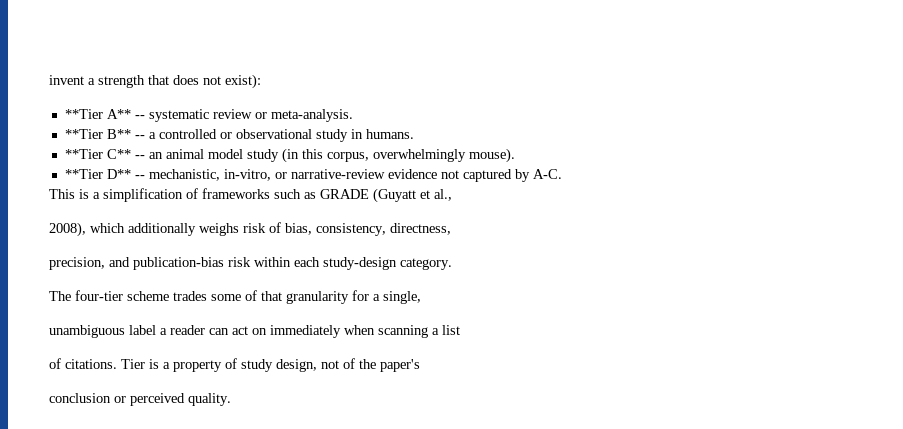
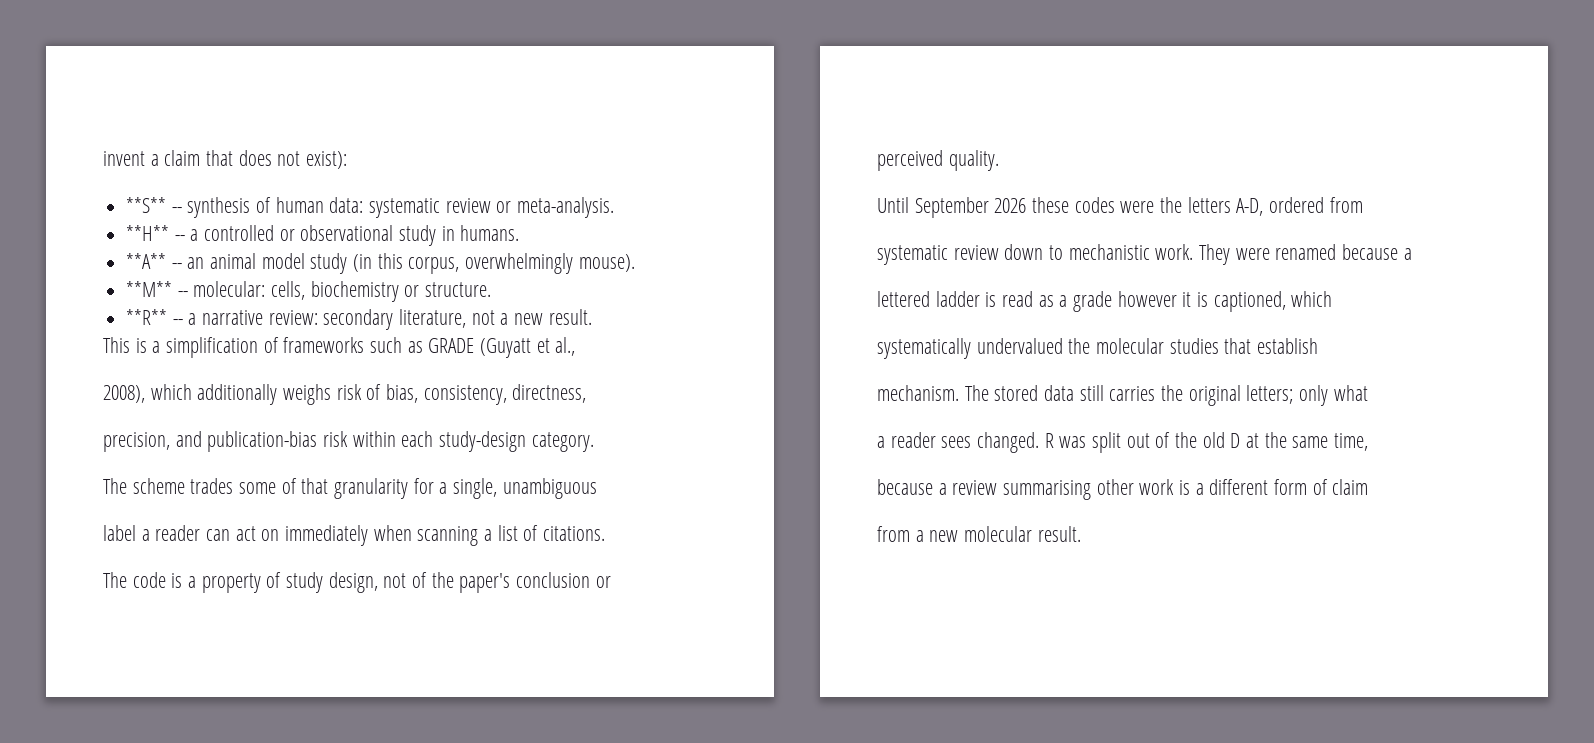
- invent a strength that does not exist):
+ invent a claim that does not exist):
- **Tier A** -- systematic review or meta-analysis.
+ **S** -- synthesis of human data: systematic review or meta-analysis.
- **Tier B** -- a controlled or observational study in humans.
+ **H** -- a controlled or observational study in humans.
- **Tier C** -- an animal model study (in this corpus, overwhelmingly mouse).
+ **A** -- an animal model study (in this corpus, overwhelmingly mouse).
- **Tier D** -- mechanistic, in-vitro, or narrative-review evidence not captured by A-C.
+ **M** -- molecular: cells, biochemistry or structure.
+ **R** -- a narrative review: secondary literature, not a new result.
- The four-tier scheme trades some of that granularity for a single,
- unambiguous label a reader can act on immediately when scanning a list
- of citations. Tier is a property of study design, not of the paper's
- conclusion or perceived quality.
+ The scheme trades some of that granularity for a single, unambiguous
+ label a reader can act on immediately when scanning a list of citations.
+ The code is a property of study design, not of the paper's conclusion or
+ perceived quality.
+ Until September 2026 these codes were the letters A-D, ordered from
+ systematic review down to mechanistic work. They were renamed because a
+ lettered ladder is read as a grade however it is captioned, which
+ systematically undervalued the molecular studies that establish
+ mechanism. The stored data still carries the original letters; only what
+ a reader sees changed. R was split out of the old D at the same time,
+ because a review summarising other work is a different form of claim
+ from a new molecular result.

